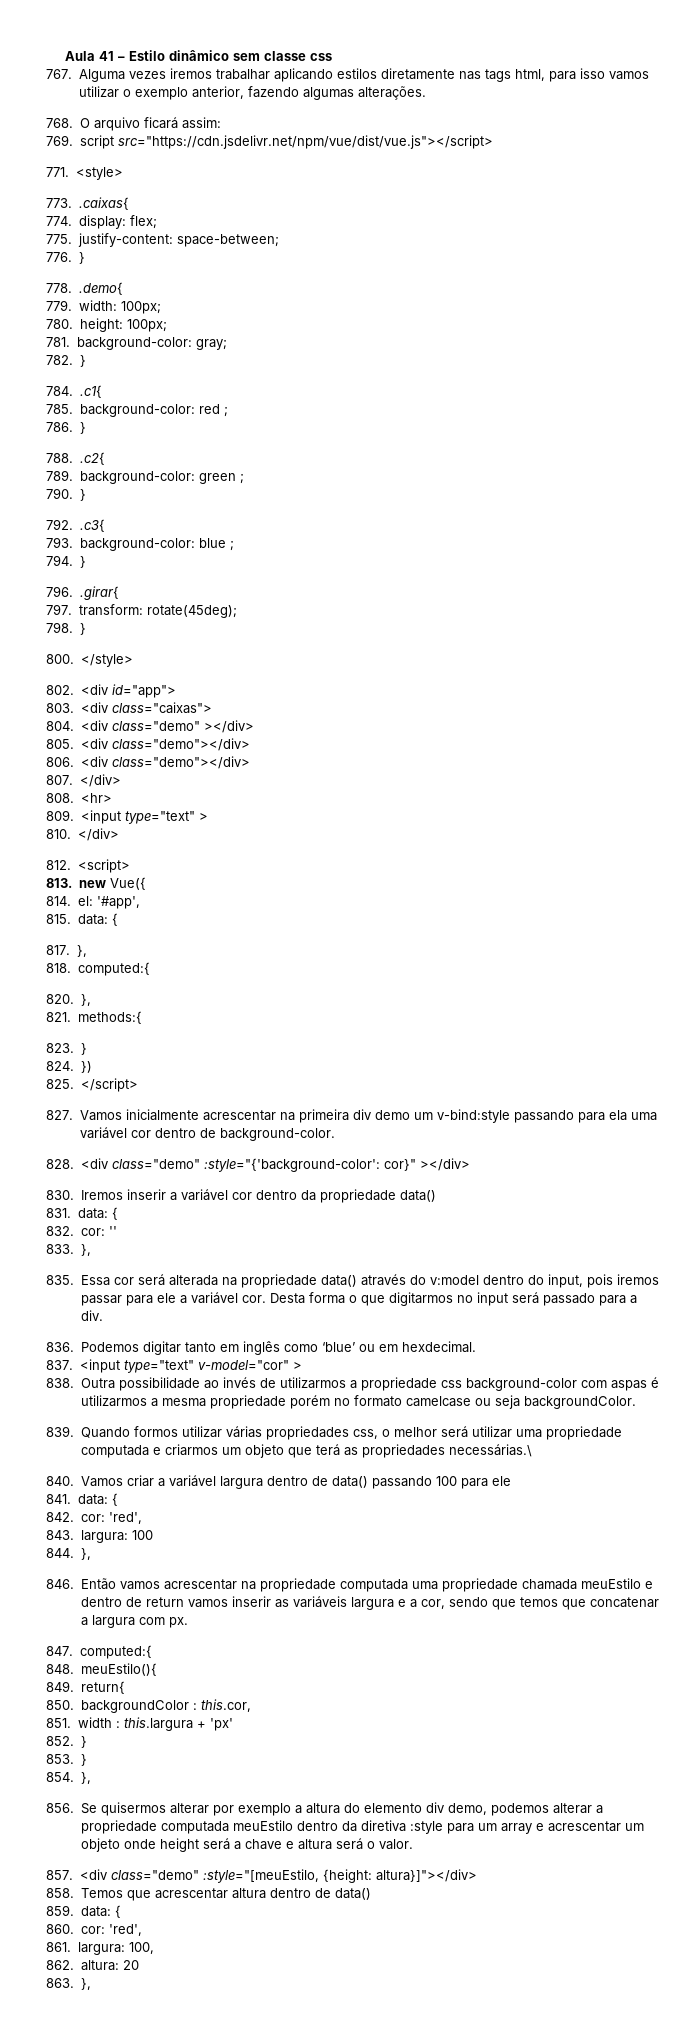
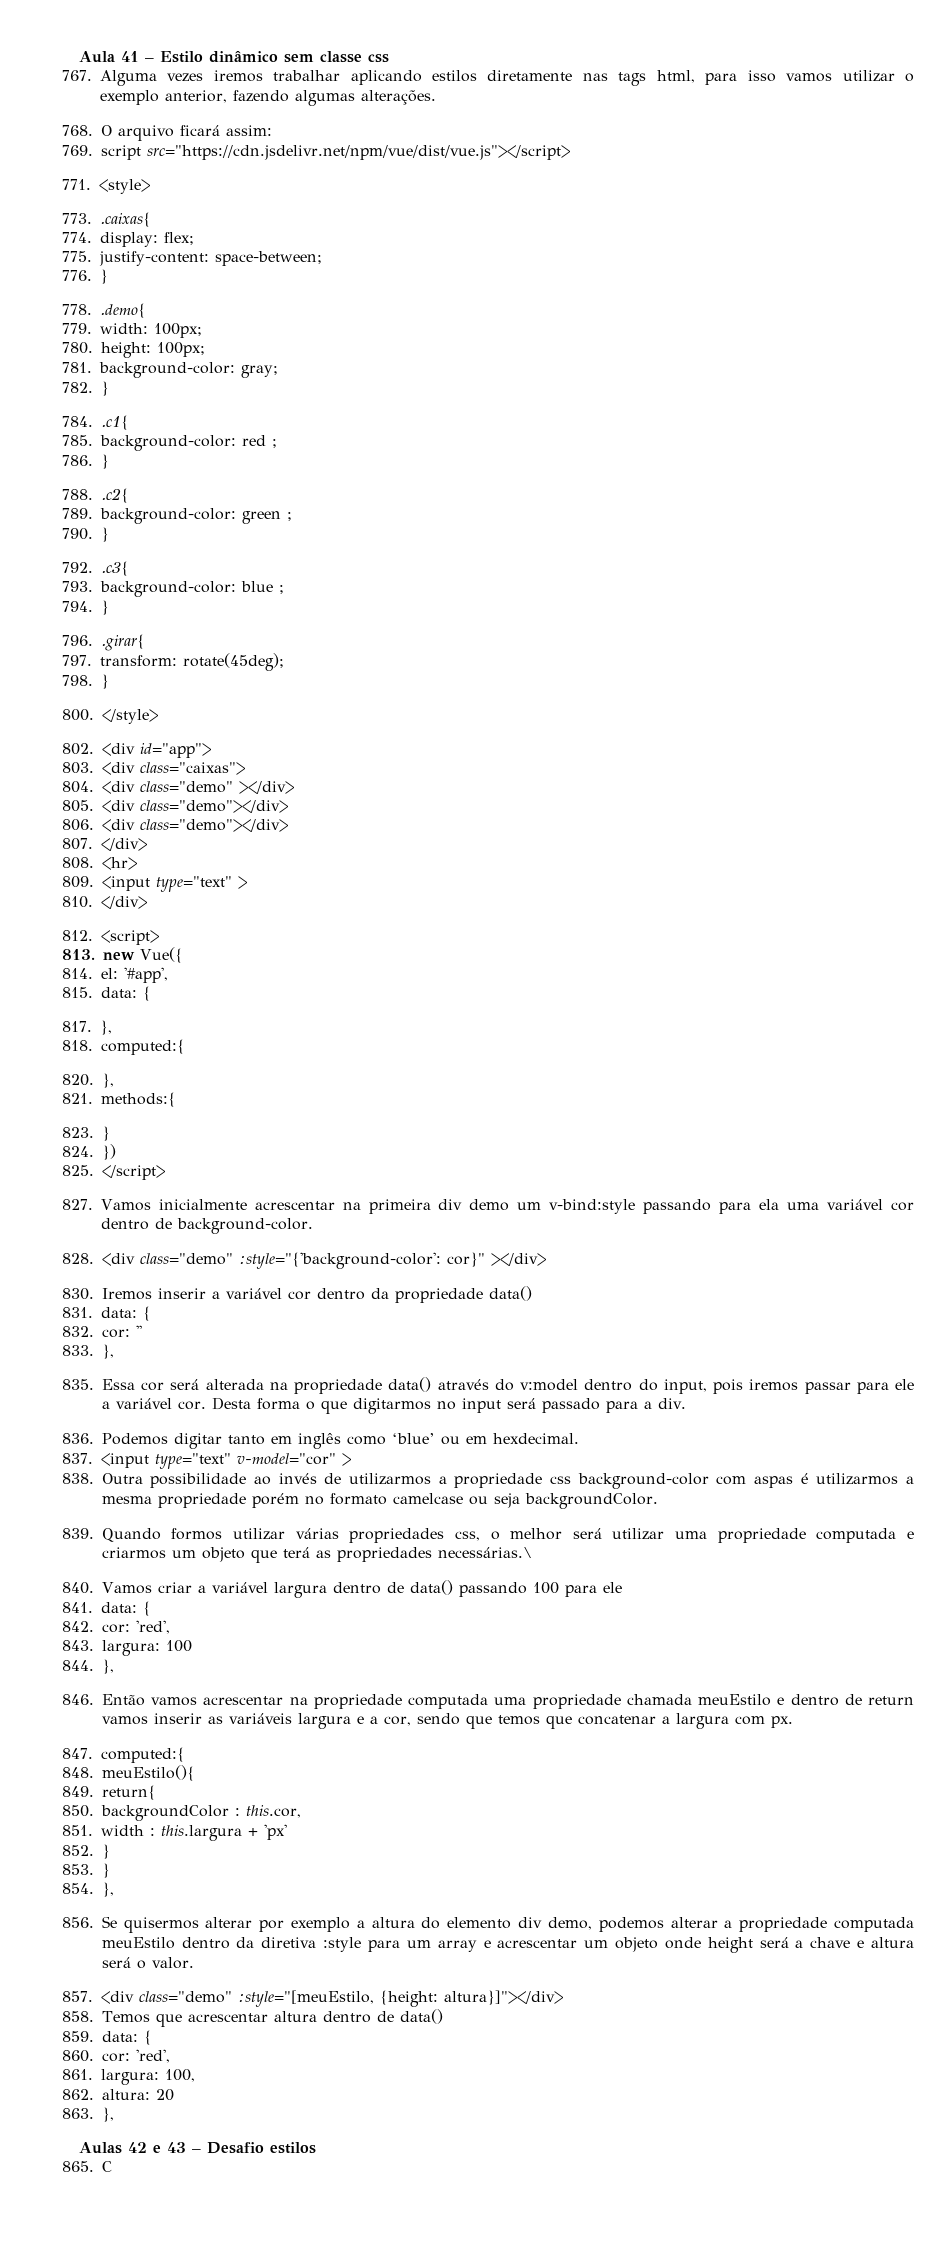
+ Aulas 42 e 43 – Desafio estilos
+ 865. C

